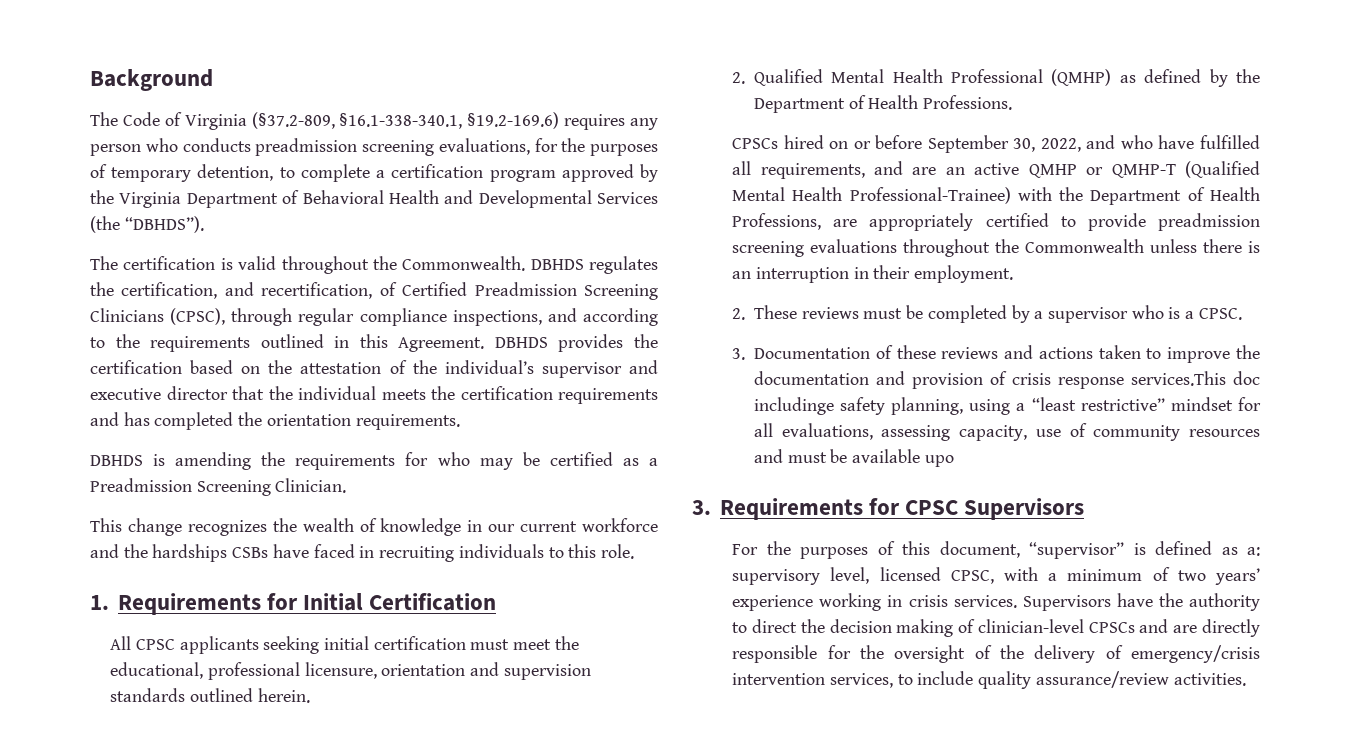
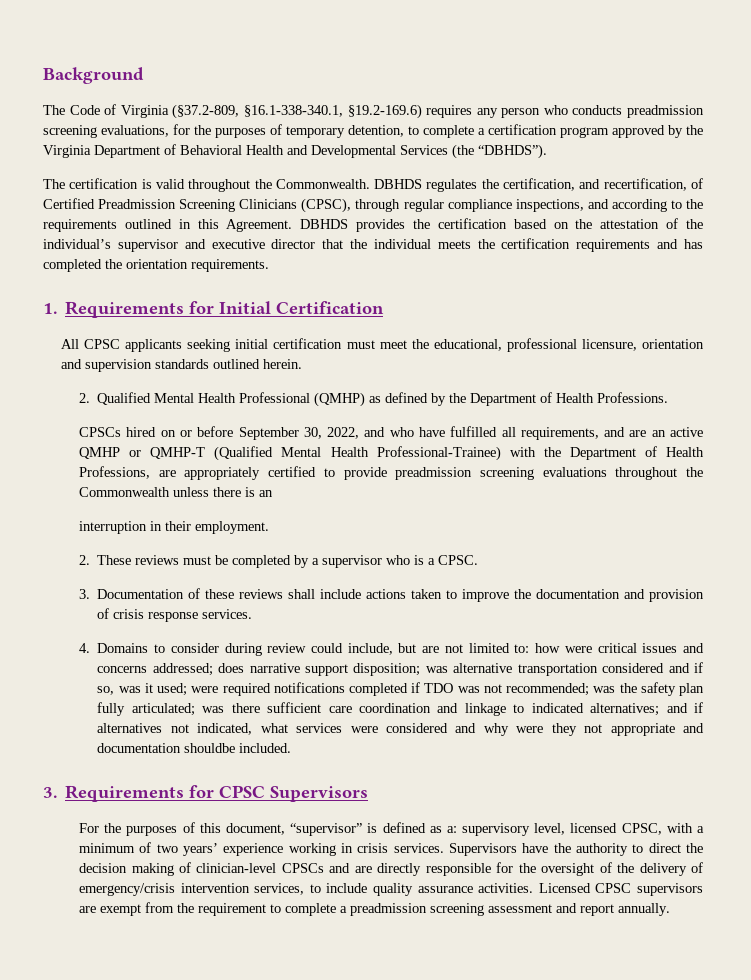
- DBHDS is amending the requirements for who may be certified as a Preadmission Screening Clinician.
- This change recognizes the wealth of knowledge in our current workforce and the hardships CSBs have faced in recruiting individuals to this role.
- CPSCs hired on or before September 30, 2022, and who have fulfilled all requirements, and are an active QMHP or QMHP-T (Qualified Mental Health Professional-Trainee) with the Department of Health Professions, are appropriately certified to provide preadmission screening evaluations throughout the Commonwealth unless there is an interruption in their employment.
+ CPSCs hired on or before September 30, 2022, and who have fulfilled all requirements, and are an active QMHP or QMHP-T (Qualified Mental Health Professional-Trainee) with the Department of Health Professions, are appropriately certified to provide preadmission screening evaluations throughout the Commonwealth unless there is an
+ interruption in their employment.
- 3. Documentation of these reviews and actions taken to improve the documentation and provision of crisis response services.This doc includinge safety planning, using a “least restrictive” mindset for all evaluations, assessing capacity, use of community resources and must be available upo
+ 3. Documentation of these reviews shall include actions taken to improve the documentation and provision of crisis response services.
+ 4. Domains to consider during review could include, but are not limited to: how were critical issues and concerns addressed; does narrative support disposition; was alternative transportation considered and if so, was it used; were required notifications completed if TDO was not recommended; was the safety plan fully articulated; was there sufficient care coordination and linkage to indicated alternatives; and if alternatives not indicated, what services were considered and why were they not appropriate and documentation shouldbe included.
- Supervisors have the authority to direct the decision making of clinician-level CPSCs and are directly responsible for the oversight of the delivery of emergency/crisis intervention services, to include quality assurance/review activities.
+ Supervisors have the authority to direct the decision making of clinician-level CPSCs and are directly responsible for the oversight of the delivery of emergency/crisis intervention services, to include quality assurance activities. Licensed CPSC supervisors are exempt from the requirement to complete a preadmission screening assessment and report annually.

